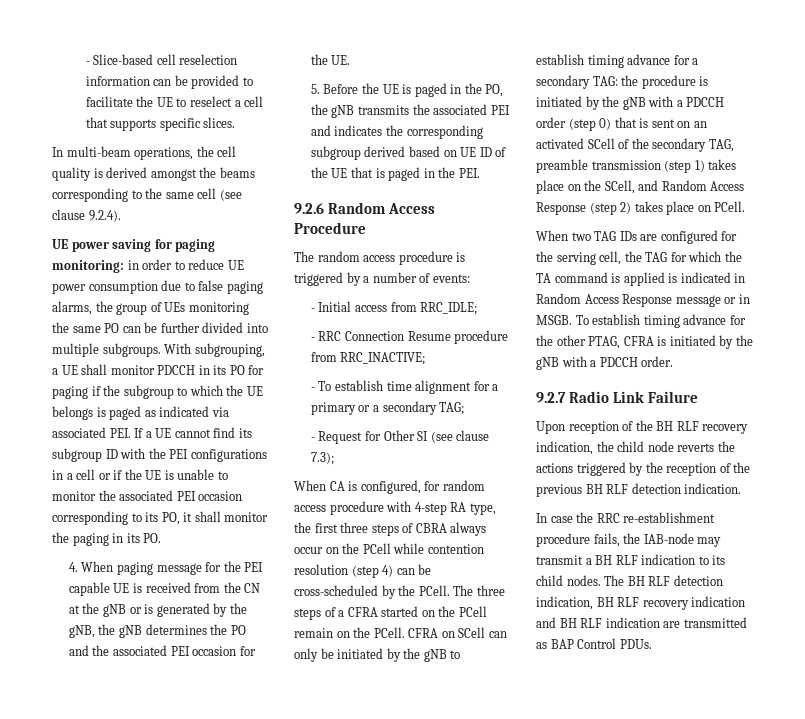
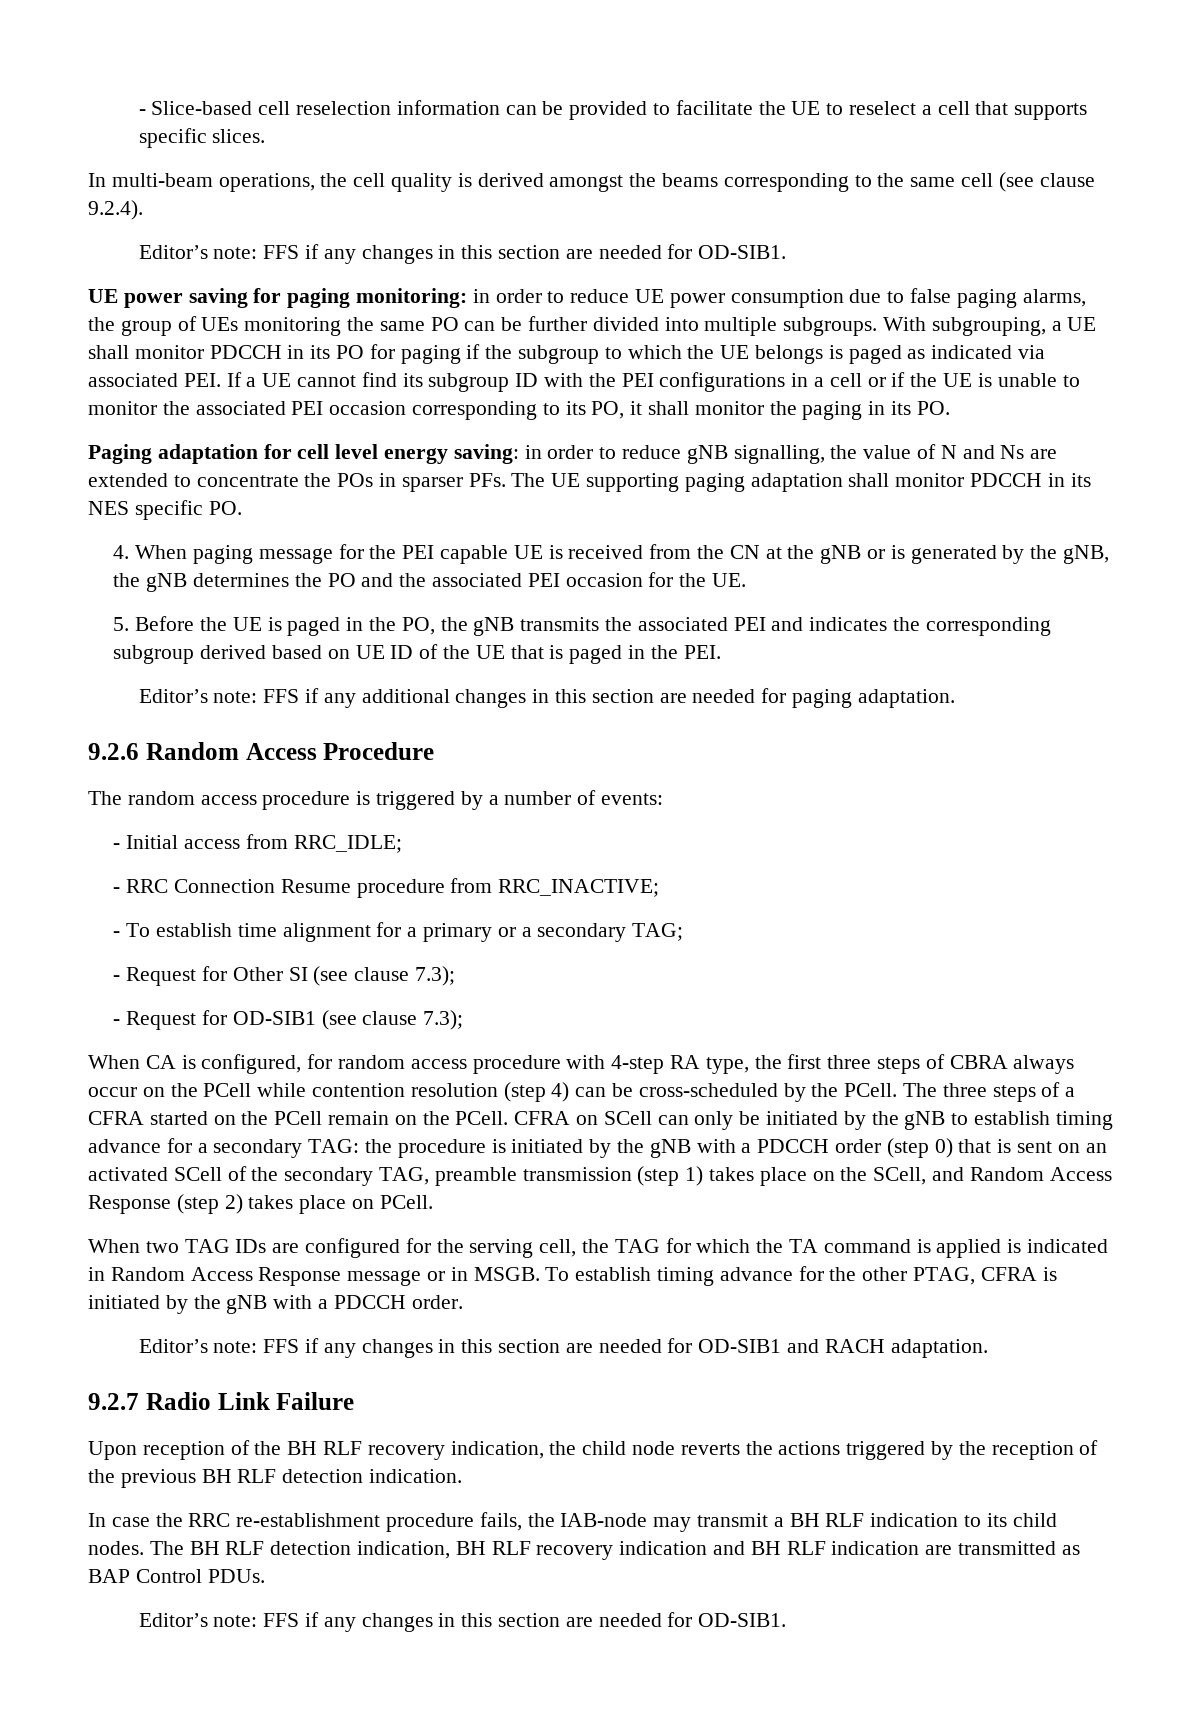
  In multi-beam operations, the cell quality is derived amongst the beams corresponding to the same cell (see clause 9.2.4).
+ Editor’s note: FFS if any changes in this section are needed for OD-SIB1.
+ Paging adaptation for cell level energy saving: in order to reduce gNB signalling, the value of N and Ns are extended to concentrate the POs in sparser PFs. The UE supporting paging adaptation shall monitor PDCCH in its NES specific PO.
+ Editor’s note: FFS if any additional changes in this section are needed for paging adaptation.
+ - Request for OD-SIB1 (see clause 7.3);
+ Editor’s note: FFS if any changes in this section are needed for OD-SIB1 and RACH adaptation.
  The BH RLF detection indication, BH RLF recovery indication and BH RLF indication are transmitted as BAP Control PDUs.
+ Editor’s note: FFS if any changes in this section are needed for OD-SIB1.

